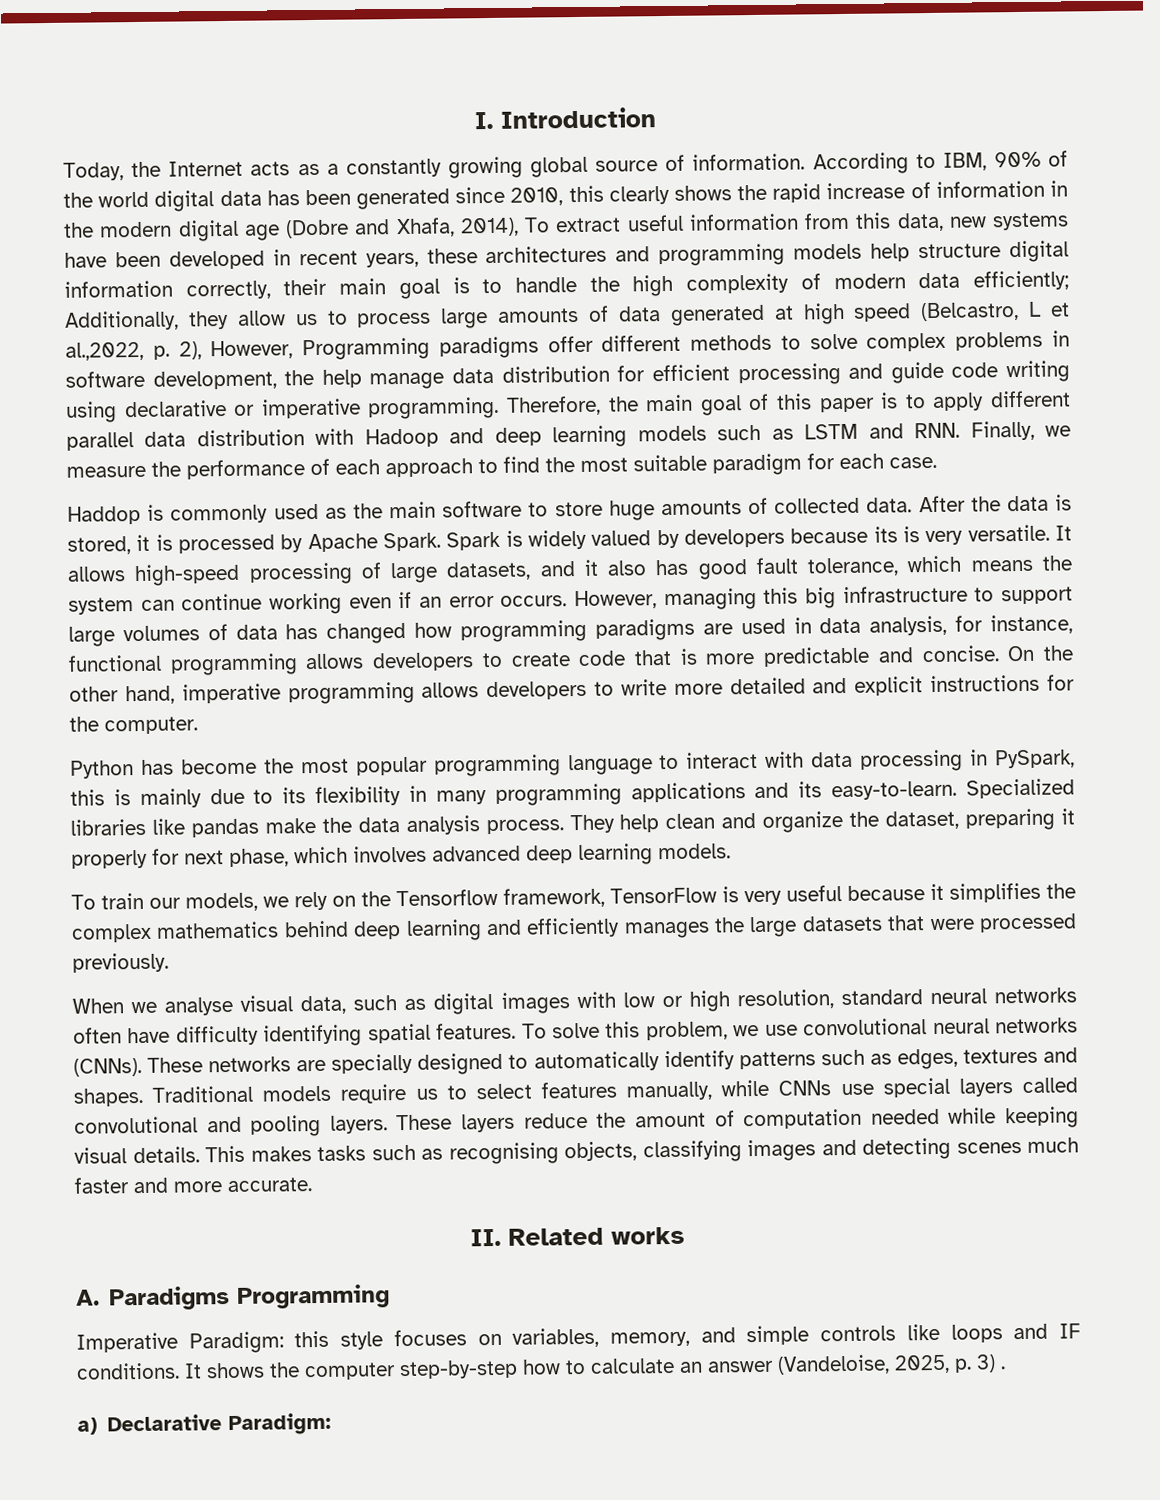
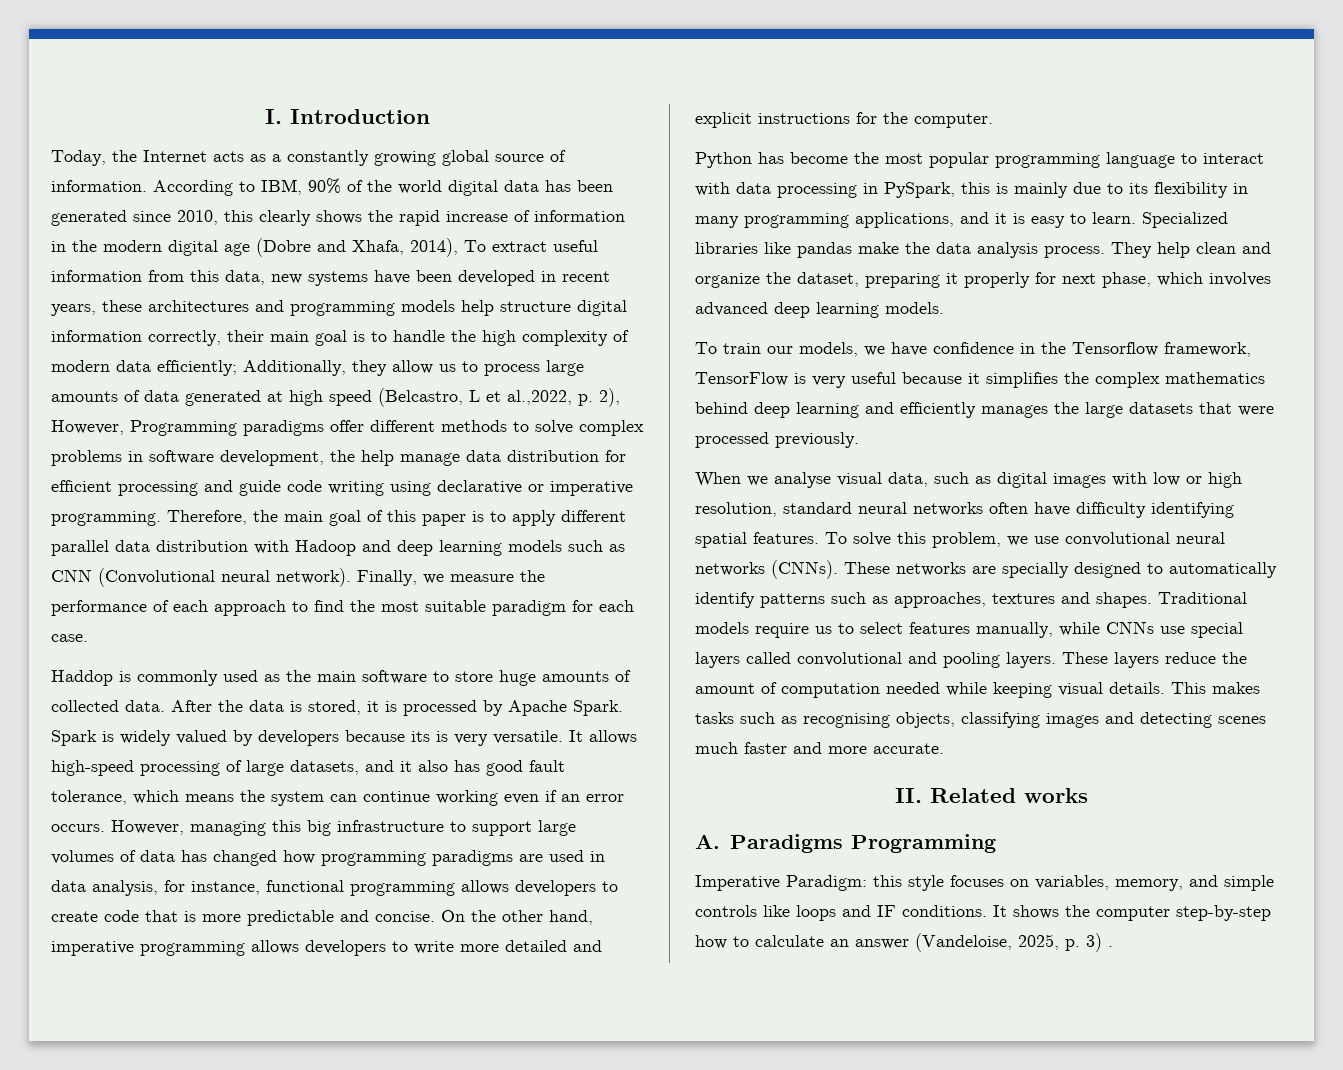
- Therefore, the main goal of this paper is to apply different parallel data distribution with Hadoop and deep learning models such as LSTM and RNN. Finally, we measure the performance of each approach to find the most suitable paradigm for each case.
+ Therefore, the main goal of this paper is to apply different parallel data distribution with Hadoop and deep learning models such as CNN (Convolutional neural network). Finally, we measure the performance of each approach to find the most suitable paradigm for each case.
- Python has become the most popular programming language to interact with data processing in PySpark, this is mainly due to its flexibility in many programming applications and its easy-to-learn.
+ Python has become the most popular programming language to interact with data processing in PySpark, this is mainly due to its flexibility in many programming applications, and it is easy to learn.
- To train our models, we rely on the Tensorflow framework, TensorFlow is very useful because it simplifies the complex mathematics behind deep learning and efficiently manages the large datasets that were processed previously.
+ To train our models, we have confidence in the Tensorflow framework, TensorFlow is very useful because it simplifies the complex mathematics behind deep learning and efficiently manages the large datasets that were processed previously.
- These networks are specially designed to automatically identify patterns such as edges, textures and shapes.
+ These networks are specially designed to automatically identify patterns such as approaches, textures and shapes.
- a) Declarative Paradigm:

